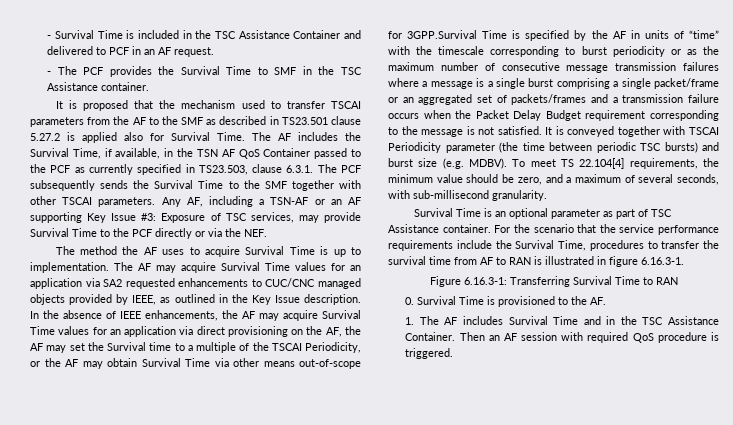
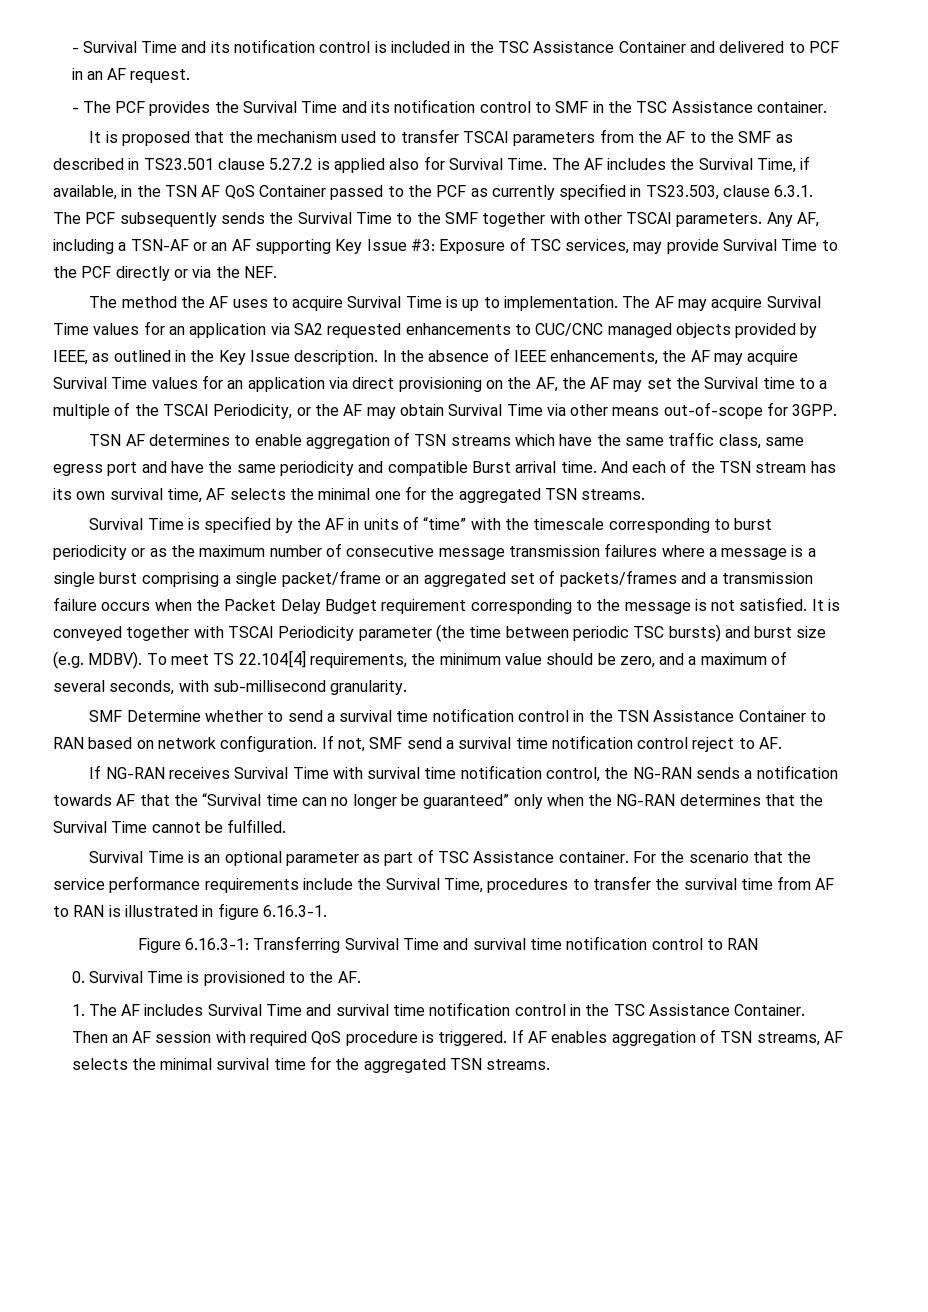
- - Survival Time is included in the TSC Assistance Container and delivered to PCF in an AF request.
+ - Survival Time and its notification control is included in the TSC Assistance Container and delivered to PCF in an AF request.
- - The PCF provides the Survival Time to SMF in the TSC Assistance container.
+ - The PCF provides the Survival Time and its notification control to SMF in the TSC Assistance container.
- In the absence of IEEE enhancements, the AF may acquire Survival Time values for an application via direct provisioning on the AF, the AF may set the Survival time to a multiple of the TSCAI Periodicity, or the AF may obtain Survival Time via other means out-of-scope for 3GPP.Survival Time is specified by the AF in units of “time” with the timescale corresponding to burst periodicity or as the maximum number of consecutive message transmission failures where a message is a single burst comprising a single packet/frame or an aggregated set of packets/frames and a transmission failure occurs when the Packet Delay Budget requirement corresponding to the message is not satisfied.
+ In the absence of IEEE enhancements, the AF may acquire Survival Time values for an application via direct provisioning on the AF, the AF may set the Survival time to a multiple of the TSCAI Periodicity, or the AF may obtain Survival Time via other means out-of-scope for 3GPP.
+ TSN AF determines to enable aggregation of TSN streams which have the same traffic class, same egress port and have the same periodicity and compatible Burst arrival time. And each of the TSN stream has its own survival time, AF selects the minimal one for the aggregated TSN streams.
+ Survival Time is specified by the AF in units of “time” with the timescale corresponding to burst periodicity or as the maximum number of consecutive message transmission failures where a message is a single burst comprising a single packet/frame or an aggregated set of packets/frames and a transmission failure occurs when the Packet Delay Budget requirement corresponding to the message is not satisfied.
+ SMF Determine whether to send a survival time notification control in the TSN Assistance Container to RAN based on network configuration. If not, SMF send a survival time notification control reject to AF.
+ If NG-RAN receives Survival Time with survival time notification control, the NG-RAN sends a notification towards AF that the “Survival time can no longer be guaranteed” only when the NG-RAN determines that the Survival Time cannot be fulfilled.
- Figure 6.16.3-1: Transferring Survival Time to RAN
+ Figure 6.16.3-1: Transferring Survival Time and survival time notification control to RAN
- 1. The AF includes Survival Time and in the TSC Assistance Container.
+ 1. The AF includes Survival Time and survival time notification control in the TSC Assistance Container.
+ If AF enables aggregation of TSN streams, AF selects the minimal survival time for the aggregated TSN streams.

